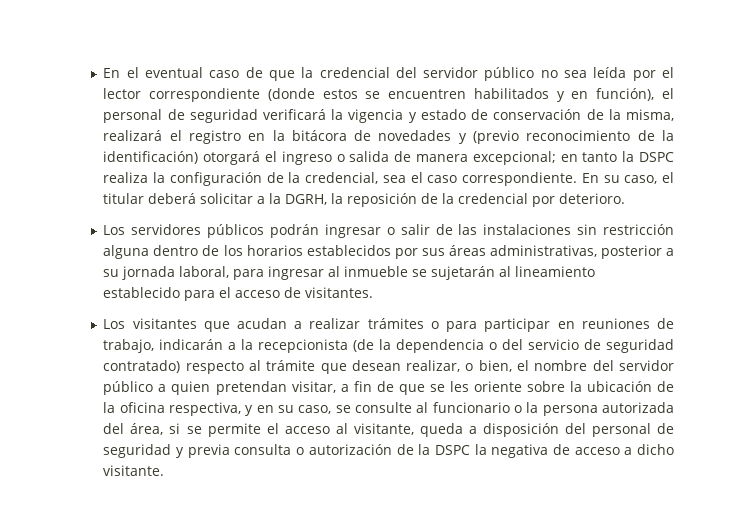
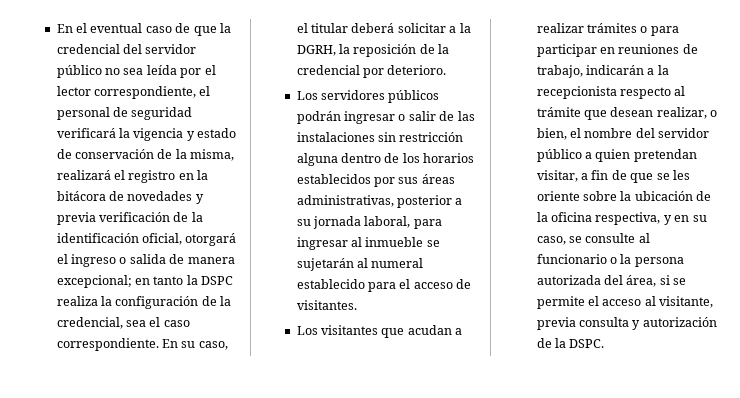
- En el eventual caso de que la credencial del servidor público no sea leída por el lector correspondiente (donde estos se encuentren habilitados y en función), el personal de seguridad verificará la vigencia y estado de conservación de la misma, realizará el registro en la bitácora de novedades y (previo reconocimiento de la identificación) otorgará el ingreso o salida de manera excepcional;
+ En el eventual caso de que la credencial del servidor público no sea leída por el lector correspondiente, el personal de seguridad verificará la vigencia y estado de conservación de la misma, realizará el registro en la bitácora de novedades y previa verificación de la identificación oficial, otorgará el ingreso o salida de manera excepcional;
- Los servidores públicos podrán ingresar o salir de las instalaciones sin restricción alguna dentro de los horarios establecidos por sus áreas administrativas, posterior a su jornada laboral, para ingresar al inmueble se sujetarán al lineamiento establecido para el acceso de visitantes.
+ Los servidores públicos podrán ingresar o salir de las instalaciones sin restricción alguna dentro de los horarios establecidos por sus áreas administrativas, posterior a su jornada laboral, para ingresar al inmueble se sujetarán al numeral establecido para el acceso de visitantes.
- Los visitantes que acudan a realizar trámites o para participar en reuniones de trabajo, indicarán a la recepcionista (de la dependencia o del servicio de seguridad contratado) respecto al trámite que desean realizar, o bien, el nombre del servidor público a quien pretendan visitar, a fin de que se les oriente sobre la ubicación de la oficina respectiva, y en su caso, se consulte al funcionario o la persona autorizada del área, si se permite el acceso al visitante, queda a disposición del personal de seguridad y previa consulta o autorización de la DSPC la negativa de acceso a dicho visitante.
+ Los visitantes que acudan a realizar trámites o para participar en reuniones de trabajo, indicarán a la recepcionista respecto al trámite que desean realizar, o bien, el nombre del servidor público a quien pretendan visitar, a fin de que se les oriente sobre la ubicación de la oficina respectiva, y en su caso, se consulte al funcionario o la persona autorizada del área, si se permite el acceso al visitante, previa consulta y autorización de la DSPC.

